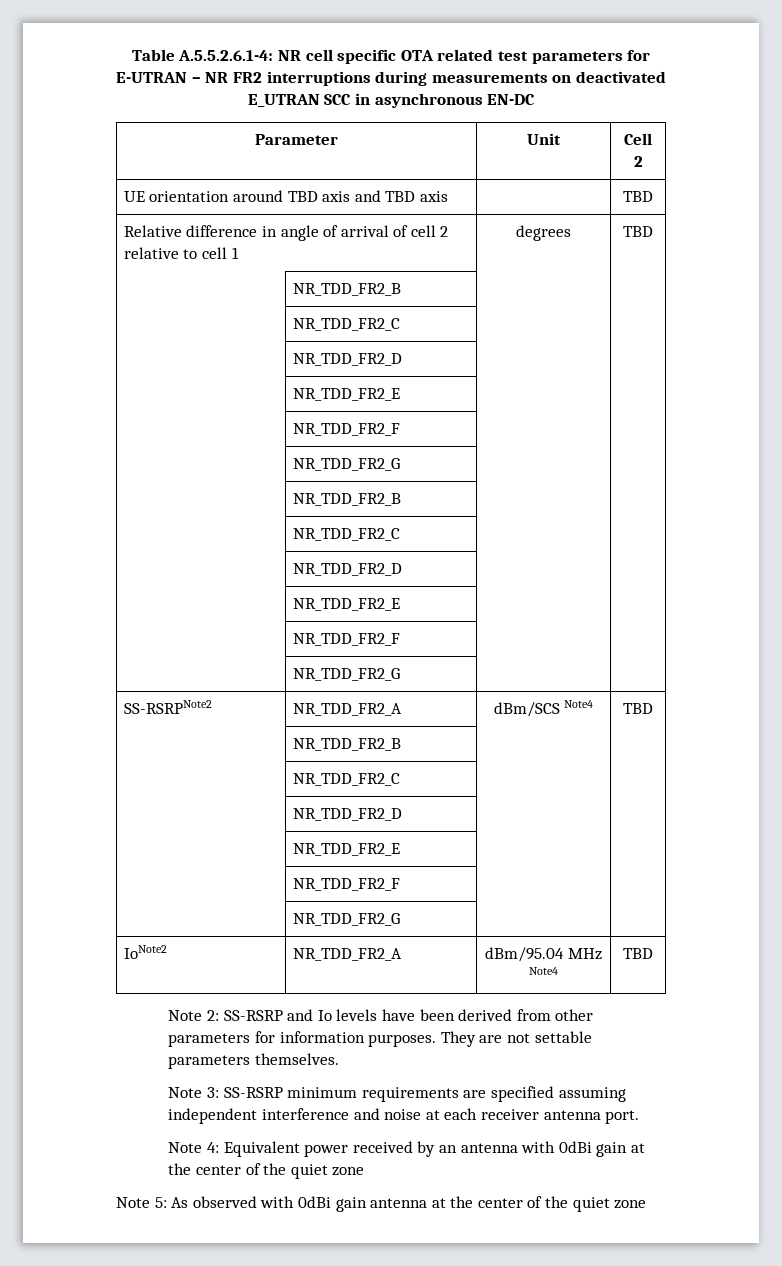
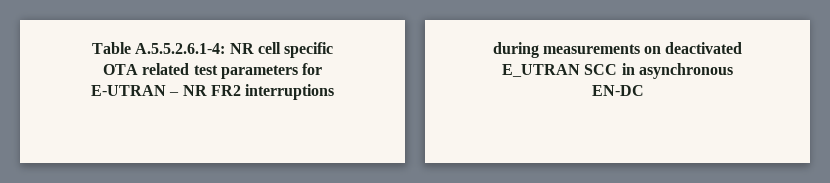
- Parameter | Unit | Cell 2
- UE orientation around TBD axis and TBD axis | | TBD
- Relative difference in angle of arrival of cell 2 relative to cell 1 | degrees | TBD
- | NR_TDD_FR2_B | |
- | NR_TDD_FR2_C | |
- | NR_TDD_FR2_D | |
- | NR_TDD_FR2_E | |
- | NR_TDD_FR2_F | |
- | NR_TDD_FR2_G | |
- | NR_TDD_FR2_B | |
- | NR_TDD_FR2_C | |
- | NR_TDD_FR2_D | |
- | NR_TDD_FR2_E | |
- | NR_TDD_FR2_F | |
- | NR_TDD_FR2_G | |
- SS-RSRPNote2 | NR_TDD_FR2_A | dBm/SCS Note4 | TBD
- | NR_TDD_FR2_B | |
- | NR_TDD_FR2_C | |
- | NR_TDD_FR2_D | |
- | NR_TDD_FR2_E | |
- | NR_TDD_FR2_F | |
- | NR_TDD_FR2_G | |
- IoNote2 | NR_TDD_FR2_A | dBm/95.04 MHz Note4 | TBD
- Note 2: SS-RSRP and Io levels have been derived from other parameters for information purposes. They are not settable parameters themselves.
- Note 3: SS-RSRP minimum requirements are specified assuming independent interference and noise at each receiver antenna port.
- Note 4: Equivalent power received by an antenna with 0dBi gain at the center of the quiet zone
- Note 5: As observed with 0dBi gain antenna at the center of the quiet zone

